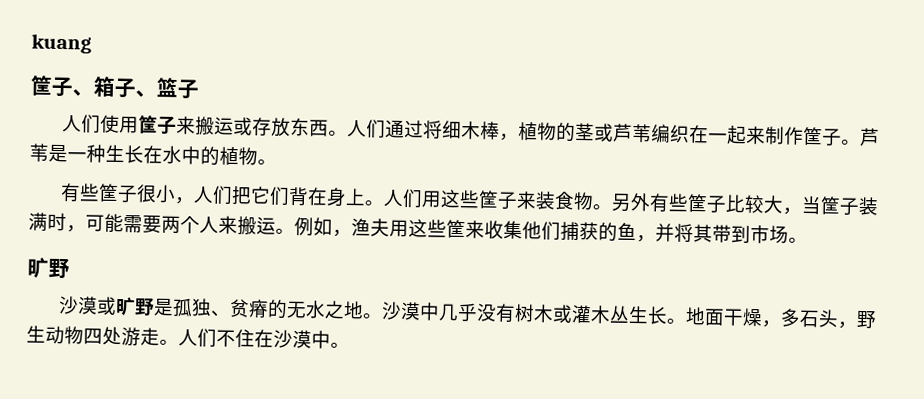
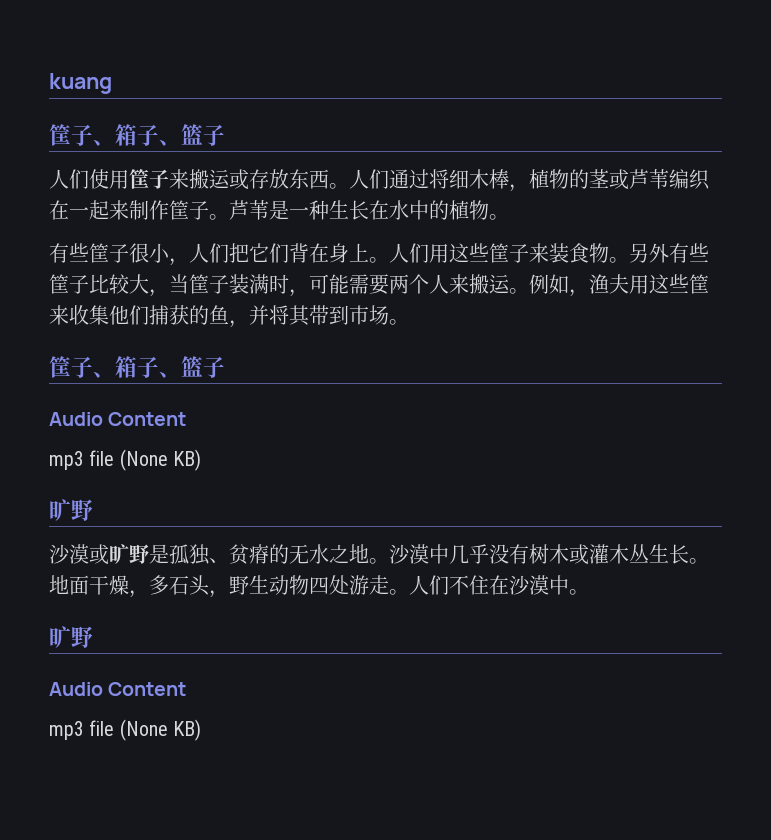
  例如，渔夫用这些筐来收集他们捕获的鱼，并将其带到市场。
+ 筐子、箱子、篮子
+ Audio Content
+ mp3 file (None KB)
  人们不住在沙漠中。
+ 旷野
+ Audio Content
+ mp3 file (None KB)

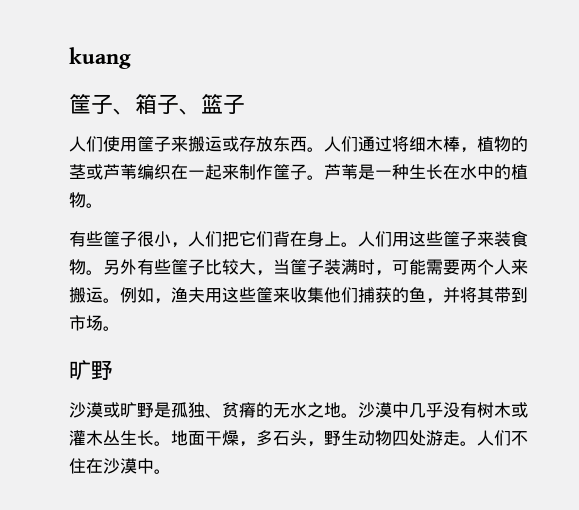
  例如，渔夫用这些筐来收集他们捕获的鱼，并将其带到市场。
- 筐子、箱子、篮子
- Audio Content
- mp3 file (None KB)
  人们不住在沙漠中。
- 旷野
- Audio Content
- mp3 file (None KB)

